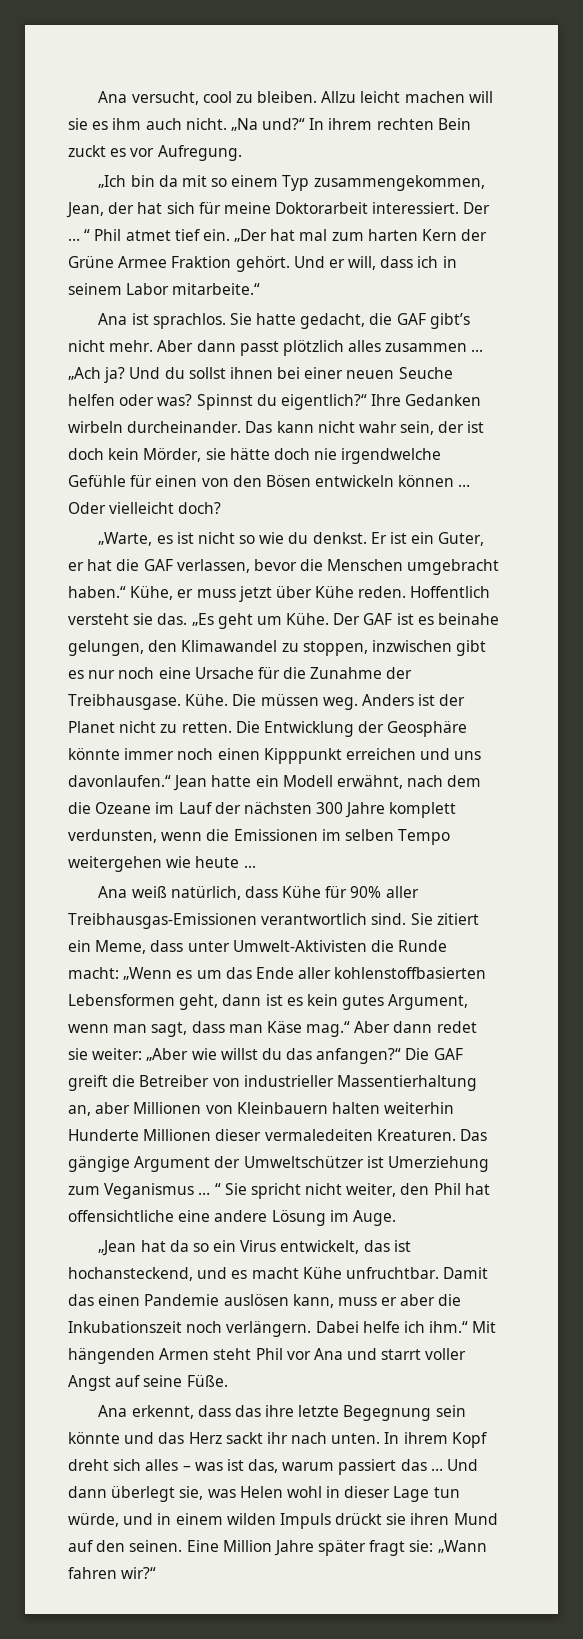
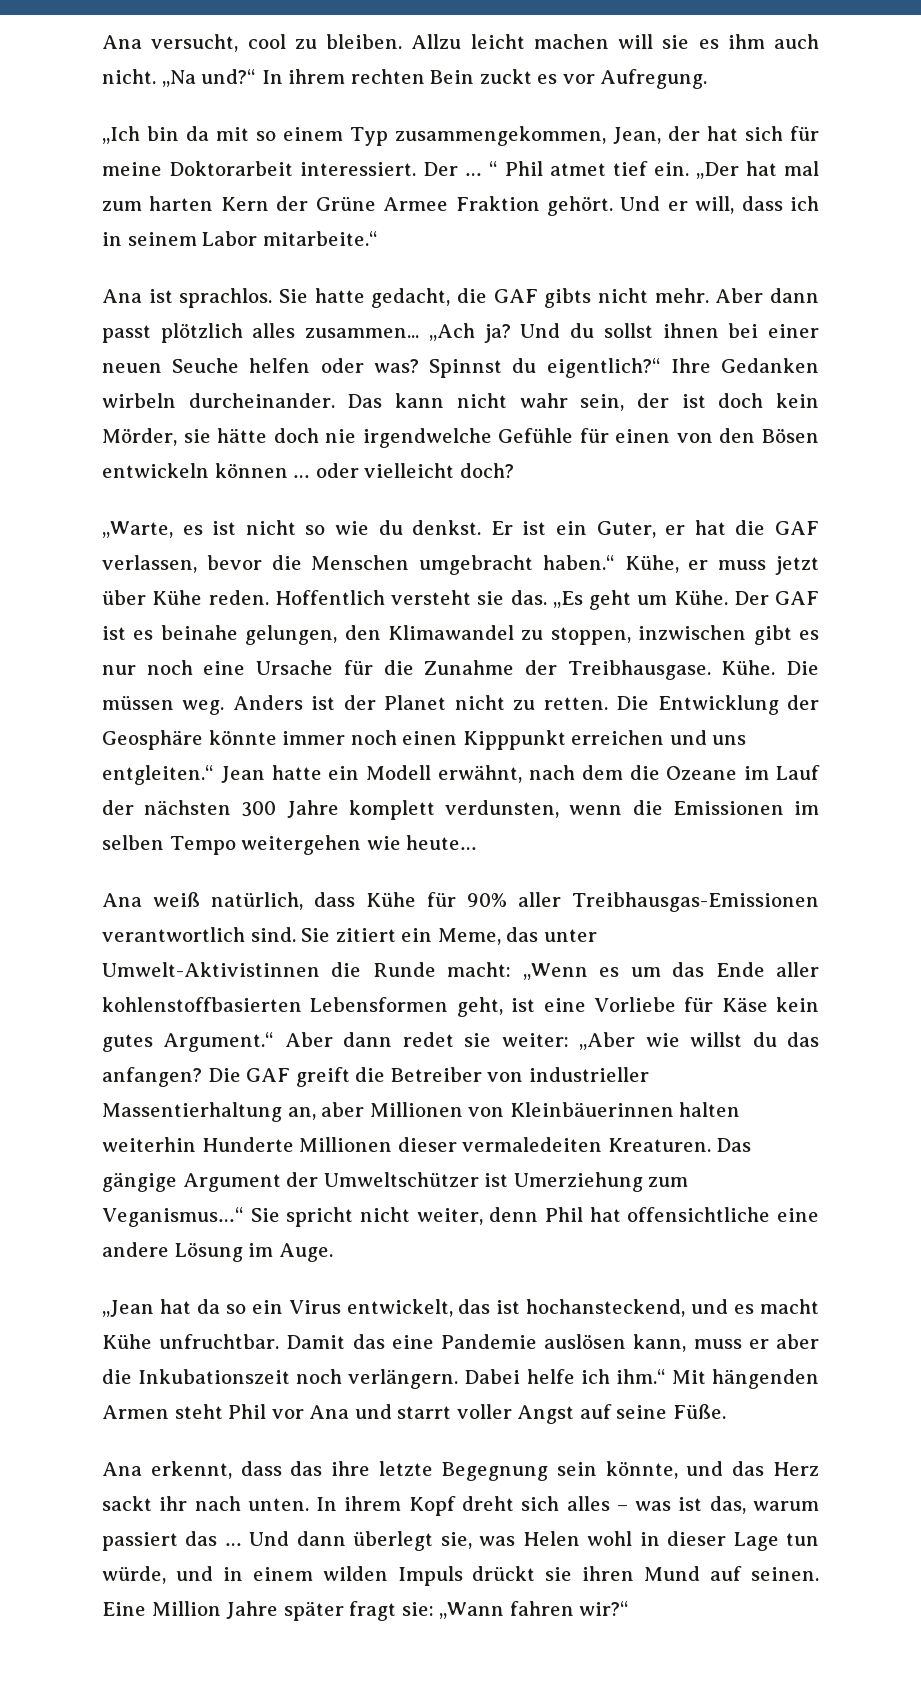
- Sie hatte gedacht, die GAF gibt’s nicht mehr.
+ Sie hatte gedacht, die GAF gibts nicht mehr.
- Aber dann passt plötzlich alles zusammen ...
+ Aber dann passt plötzlich alles zusammen...
- Das kann nicht wahr sein, der ist doch kein Mörder, sie hätte doch nie irgendwelche Gefühle für einen von den Bösen entwickeln können … Oder vielleicht doch?
+ Das kann nicht wahr sein, der ist doch kein Mörder, sie hätte doch nie irgendwelche Gefühle für einen von den Bösen entwickeln können … oder vielleicht doch?
- Die Entwicklung der Geosphäre könnte immer noch einen Kipppunkt erreichen und uns davonlaufen.“ Jean hatte ein Modell erwähnt, nach dem die Ozeane im Lauf der nächsten 300 Jahre komplett verdunsten, wenn die Emissionen im selben Tempo weitergehen wie heute ...
+ Die Entwicklung der Geosphäre könnte immer noch einen Kipppunkt erreichen und uns entgleiten.“ Jean hatte ein Modell erwähnt, nach dem die Ozeane im Lauf der nächsten 300 Jahre komplett verdunsten, wenn die Emissionen im selben Tempo weitergehen wie heute…
- Sie zitiert ein Meme, dass unter Umwelt-Aktivisten die Runde macht: „Wenn es um das Ende aller kohlenstoffbasierten Lebensformen geht, dann ist es kein gutes Argument, wenn man sagt, dass man Käse mag.“ Aber dann redet sie weiter: „Aber wie willst du das anfangen?“ Die GAF greift die Betreiber von industrieller Massentierhaltung an, aber Millionen von Kleinbauern halten weiterhin Hunderte Millionen dieser vermaledeiten Kreaturen.
+ Sie zitiert ein Meme, das unter Umwelt-Aktivistinnen die Runde macht: „Wenn es um das Ende aller kohlenstoffbasierten Lebensformen geht, ist eine Vorliebe für Käse kein gutes Argument.“ Aber dann redet sie weiter: „Aber wie willst du das anfangen? Die GAF greift die Betreiber von industrieller Massentierhaltung an, aber Millionen von Kleinbäuerinnen halten weiterhin Hunderte Millionen dieser vermaledeiten Kreaturen.
- Das gängige Argument der Umweltschützer ist Umerziehung zum Veganismus … “ Sie spricht nicht weiter, den Phil hat offensichtliche eine andere Lösung im Auge.
+ Das gängige Argument der Umweltschützer ist Umerziehung zum Veganismus…“ Sie spricht nicht weiter, denn Phil hat offensichtliche eine andere Lösung im Auge.
- Damit das einen Pandemie auslösen kann, muss er aber die Inkubationszeit noch verlängern.
+ Damit das eine Pandemie auslösen kann, muss er aber die Inkubationszeit noch verlängern.
- Ana erkennt, dass das ihre letzte Begegnung sein könnte und das Herz sackt ihr nach unten.
+ Ana erkennt, dass das ihre letzte Begegnung sein könnte, und das Herz sackt ihr nach unten.
- Und dann überlegt sie, was Helen wohl in dieser Lage tun würde, und in einem wilden Impuls drückt sie ihren Mund auf den seinen.
+ Und dann überlegt sie, was Helen wohl in dieser Lage tun würde, und in einem wilden Impuls drückt sie ihren Mund auf seinen.

